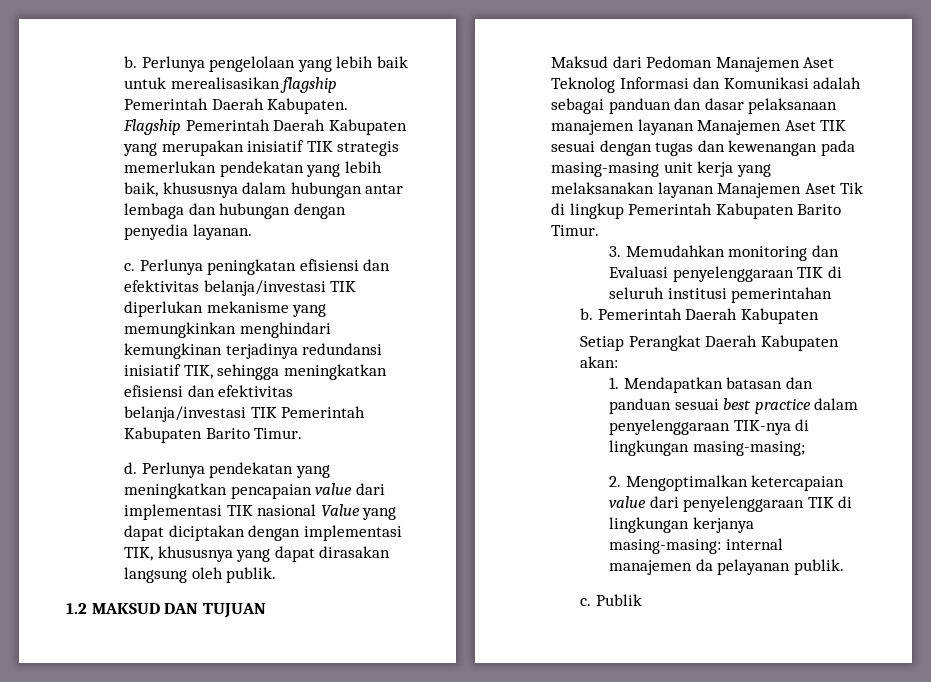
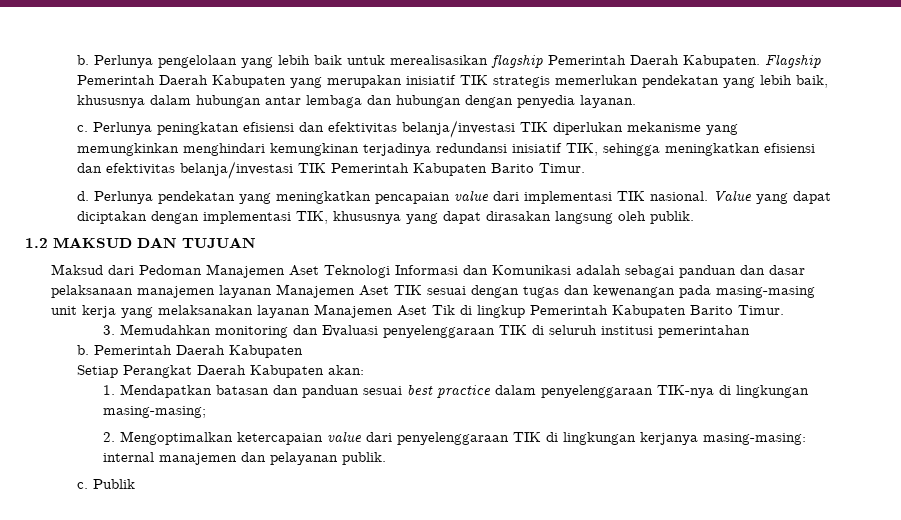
- Perlunya pendekatan yang meningkatkan pencapaian value dari implementasi TIK nasional Value yang dapat diciptakan dengan implementasi TIK, khususnya yang dapat dirasakan langsung oleh publik.
+ Perlunya pendekatan yang meningkatkan pencapaian value dari implementasi TIK nasional. Value yang dapat diciptakan dengan implementasi TIK, khususnya yang dapat dirasakan langsung oleh publik.
- Maksud dari Pedoman Manajemen Aset Teknolog Informasi dan Komunikasi adalah sebagai panduan dan dasar pelaksanaan manajemen layanan Manajemen Aset TIK sesuai dengan tugas dan kewenangan pada masing-masing unit kerja yang melaksanakan layanan Manajemen Aset Tik di lingkup Pemerintah Kabupaten Barito Timur.
+ Maksud dari Pedoman Manajemen Aset Teknologi Informasi dan Komunikasi adalah sebagai panduan dan dasar pelaksanaan manajemen layanan Manajemen Aset TIK sesuai dengan tugas dan kewenangan pada masing-masing unit kerja yang melaksanakan layanan Manajemen Aset Tik di lingkup Pemerintah Kabupaten Barito Timur.
- 2. Mengoptimalkan ketercapaian value dari penyelenggaraan TIK di lingkungan kerjanya masing-masing: internal manajemen da pelayanan publik.
+ 2. Mengoptimalkan ketercapaian value dari penyelenggaraan TIK di lingkungan kerjanya masing-masing: internal manajemen dan pelayanan publik.

